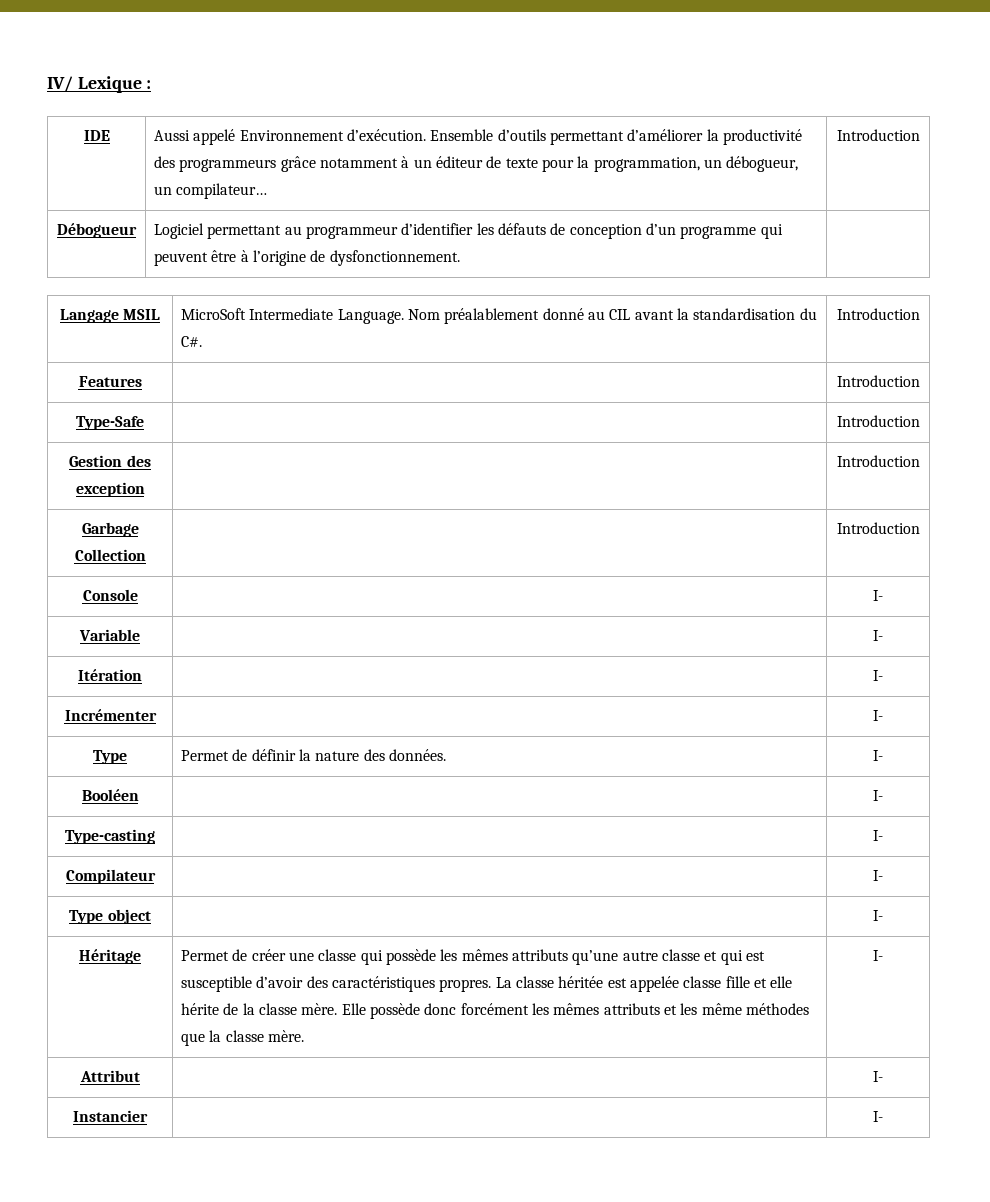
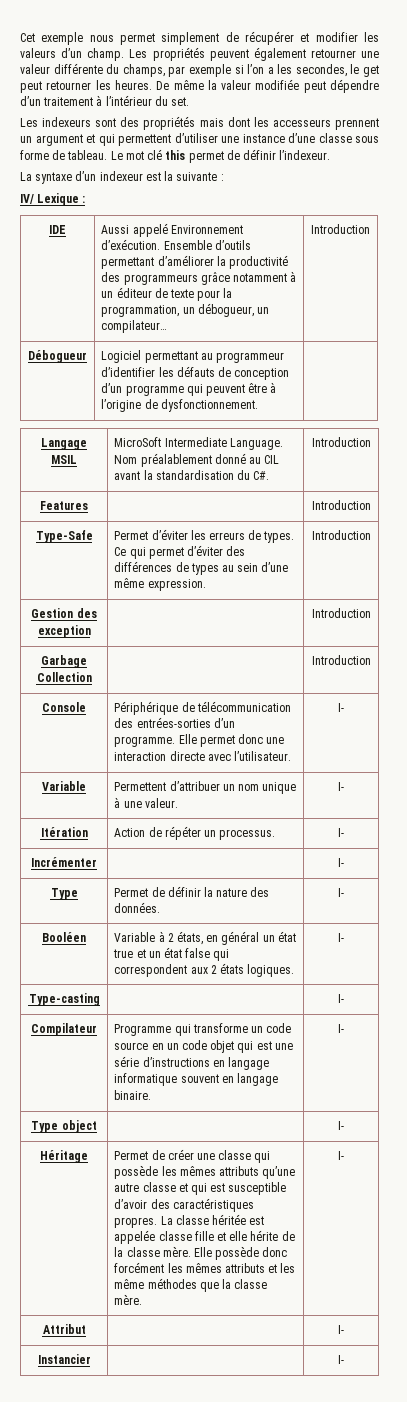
+ Cet exemple nous permet simplement de récupérer et modifier les valeurs d’un champ. Les propriétés peuvent également retourner une valeur différente du champs, par exemple si l’on a les secondes, le get peut retourner les heures. De même la valeur modifiée peut dépendre d’un traitement à l’intérieur du set.
+ Les indexeurs sont des propriétés mais dont les accesseurs prennent un argument et qui permettent d’utiliser une instance d’une classe sous forme de tableau. Le mot clé this permet de définir l’indexeur.
+ La syntaxe d’un indexeur est la suivante :
- Type-Safe | | Introduction
+ Type-Safe | Permet d’éviter les erreurs de types. Ce qui permet d’éviter des différences de types au sein d’une même expression. | Introduction
- Console | | I-
- Variable | | I-
- Itération | | I-
+ Console | Périphérique de télécommunication des entrées-sorties d’un programme. Elle permet donc une interaction directe avec l’utilisateur. | I-
+ Variable | Permettent d’attribuer un nom unique à une valeur. | I-
+ Itération | Action de répéter un processus. | I-
- Booléen | | I-
+ Booléen | Variable à 2 états, en général un état true et un état false qui correspondent aux 2 états logiques. | I-
  Type-casting | | I-
- Compilateur | | I-
+ Compilateur | Programme qui transforme un code source en un code objet qui est une série d’instructions en langage informatique souvent en langage binaire. | I-

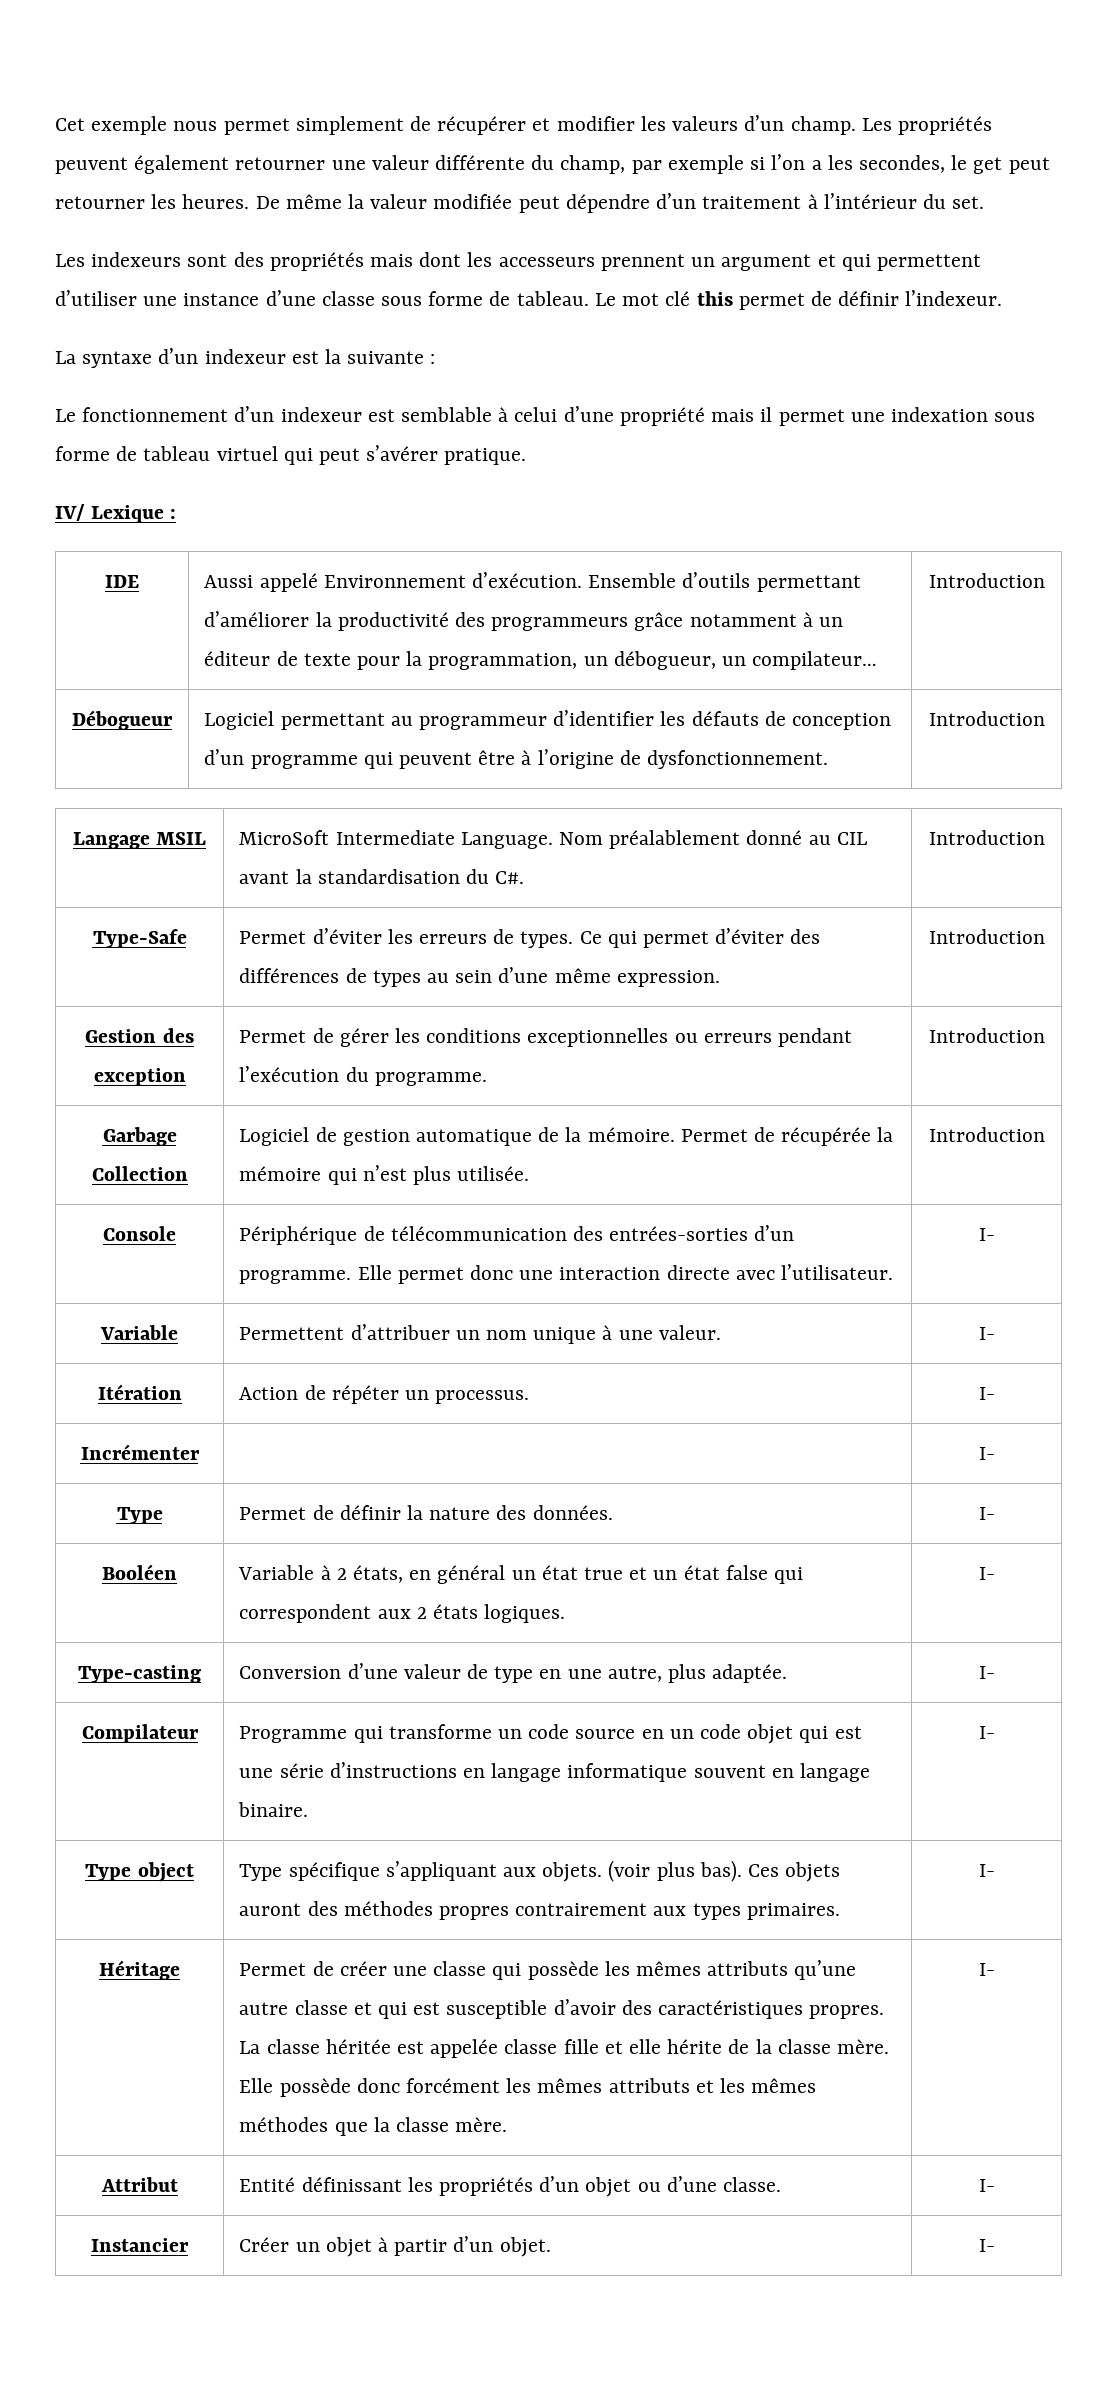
- Les propriétés peuvent également retourner une valeur différente du champs, par exemple si l’on a les secondes, le get peut retourner les heures.
+ Les propriétés peuvent également retourner une valeur différente du champ, par exemple si l’on a les secondes, le get peut retourner les heures.
+ Le fonctionnement d’un indexeur est semblable à celui d’une propriété mais il permet une indexation sous forme de tableau virtuel qui peut s’avérer pratique.
- Débogueur | Logiciel permettant au programmeur d’identifier les défauts de conception d’un programme qui peuvent être à l’origine de dysfonctionnement. |
+ Débogueur | Logiciel permettant au programmeur d’identifier les défauts de conception d’un programme qui peuvent être à l’origine de dysfonctionnement. | Introduction
- Features | | Introduction
- Gestion des exception | | Introduction
- Garbage Collection | | Introduction
+ Gestion des exception | Permet de gérer les conditions exceptionnelles ou erreurs pendant l’exécution du programme. | Introduction
+ Garbage Collection | Logiciel de gestion automatique de la mémoire. Permet de récupérée la mémoire qui n’est plus utilisée. | Introduction
- Type-casting | | I-
+ Type-casting | Conversion d’une valeur de type en une autre, plus adaptée. | I-
- Type object | | I-
+ Type object | Type spécifique s’appliquant aux objets. (voir plus bas). Ces objets auront des méthodes propres contrairement aux types primaires. | I-
- Elle possède donc forcément les mêmes attributs et les même méthodes que la classe mère.
+ Elle possède donc forcément les mêmes attributs et les mêmes méthodes que la classe mère.
- Attribut | | I-
- Instancier | | I-
+ Attribut | Entité définissant les propriétés d’un objet ou d’une classe. | I-
+ Instancier | Créer un objet à partir d’un objet. | I-

